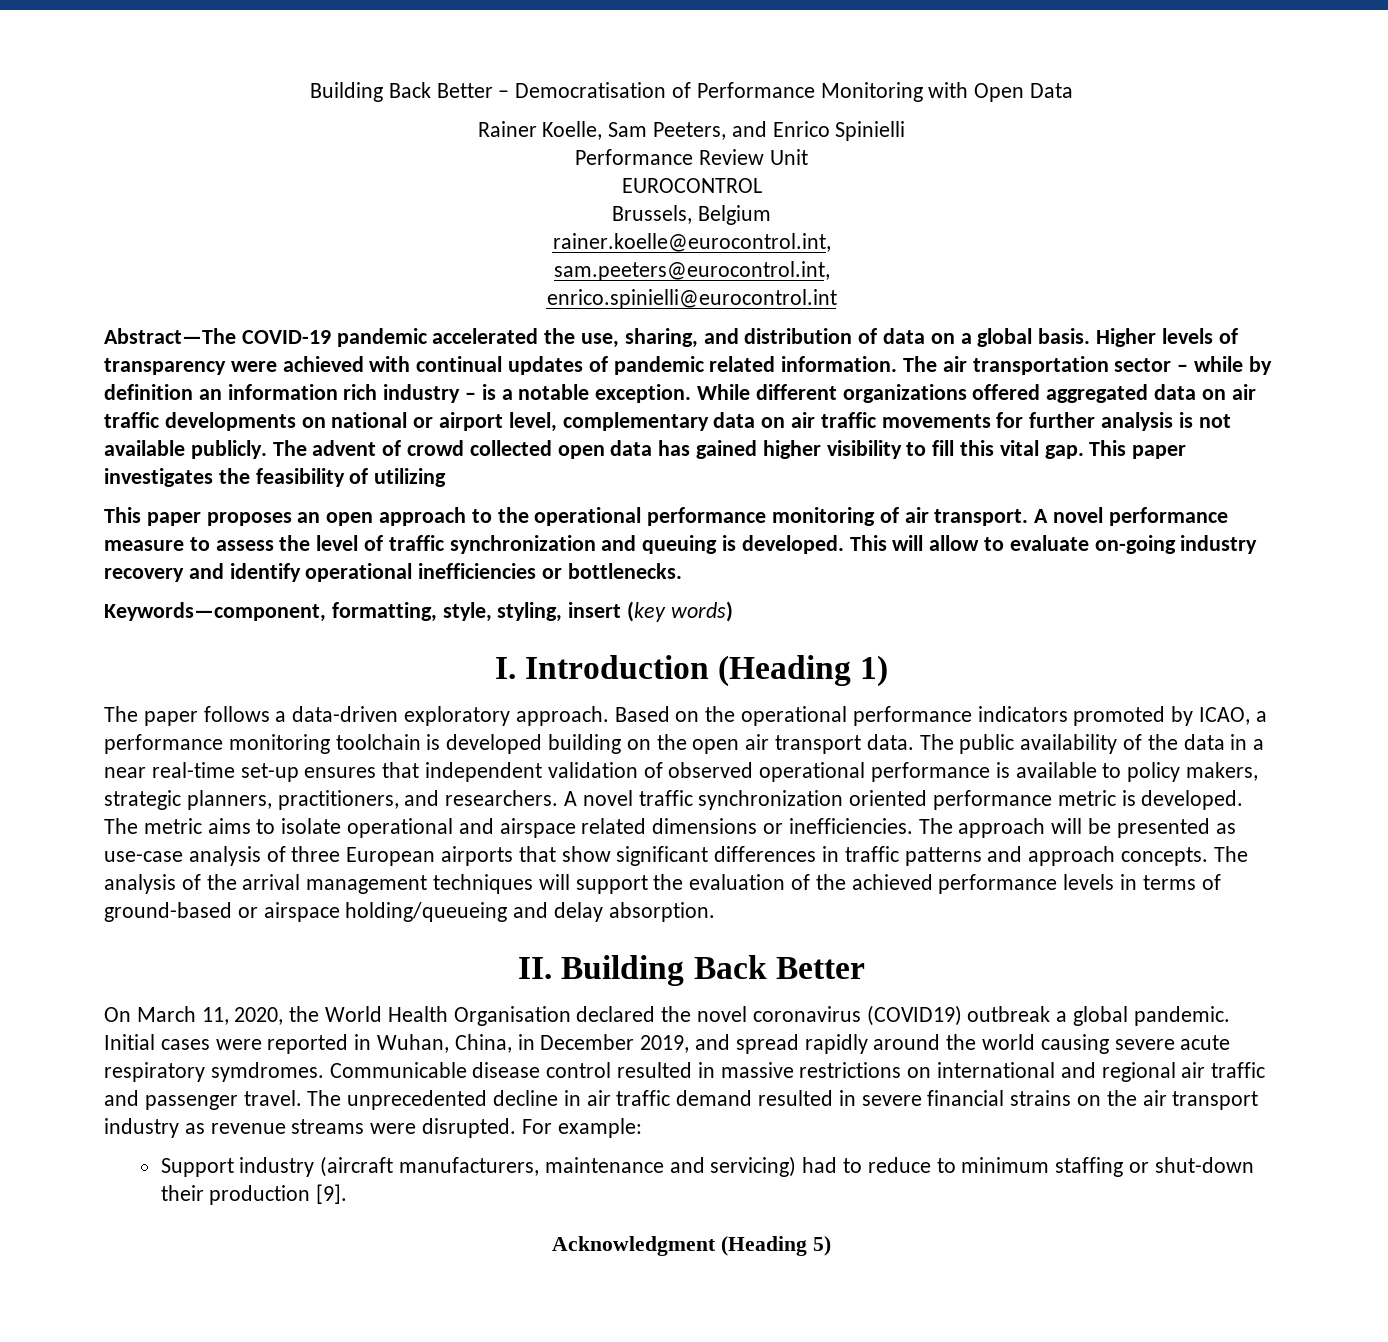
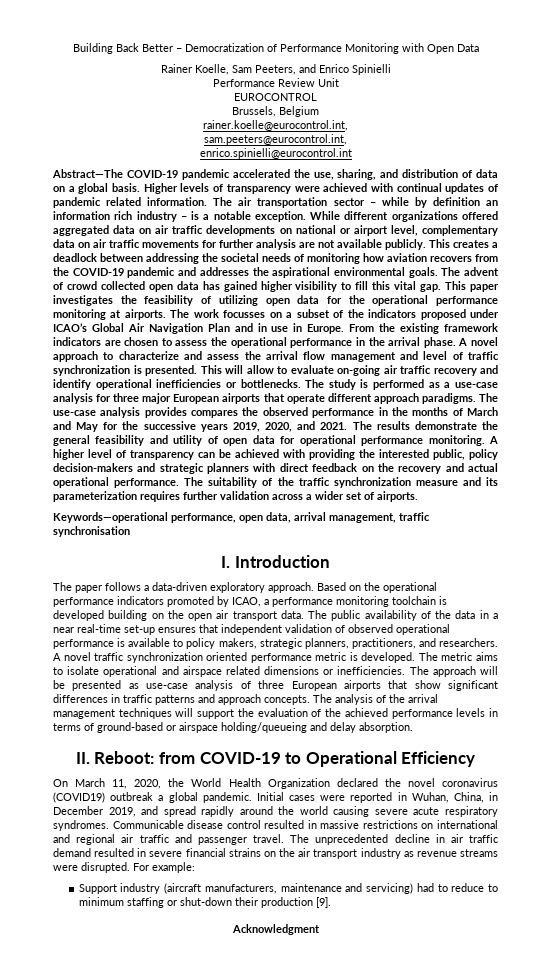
- Building Back Better – Democratisation of Performance Monitoring with Open Data
+ Building Back Better – Democratization of Performance Monitoring with Open Data
- While different organizations offered aggregated data on air traffic developments on national or airport level, complementary data on air traffic movements for further analysis is not available publicly.
+ While different organizations offered aggregated data on air traffic developments on national or airport level, complementary data on air traffic movements for further analysis are not available publicly.
+ This creates a deadlock between addressing the societal needs of monitoring how aviation recovers from the COVID-19 pandemic and addresses the aspirational environmental goals.
- This paper investigates the feasibility of utilizing
- This paper proposes an open approach to the operational performance monitoring of air transport. A novel performance measure to assess the level of traffic synchronization and queuing is developed.
+ This paper investigates the feasibility of utilizing open data for the operational performance monitoring at airports. The work focusses on a subset of the indicators proposed under ICAO’s Global Air Navigation Plan and in use in Europe. From the existing framework indicators are chosen to assess the operational performance in the arrival phase. A novel approach to characterize and assess the arrival flow management and level of traffic synchronization is presented.
- This will allow to evaluate on-going industry recovery and identify operational inefficiencies or bottlenecks.
- Keywords—component, formatting, style, styling, insert (key words)
+ This will allow to evaluate on-going air traffic recovery and identify operational inefficiencies or bottlenecks. The study is performed as a use-case analysis for three major European airports that operate different approach paradigms. The use-case analysis provides compares the observed performance in the months of March and May for the successive years 2019, 2020, and 2021. The results demonstrate the general feasibility and utility of open data for operational performance monitoring. A higher level of transparency can be achieved with providing the interested public, policy decision-makers and strategic planners with direct feedback on the recovery and actual operational performance. The suitability of the traffic synchronization measure and its parameterization requires further validation across a wider set of airports.
+ Keywords—operational performance, open data, arrival management, traffic synchronisation
- I. Introduction (Heading 1)
+ I. Introduction
- II. Building Back Better
+ II. Reboot: from COVID-19 to Operational Efficiency
- On March 11, 2020, the World Health Organisation declared the novel coronavirus (COVID19) outbreak a global pandemic.
+ On March 11, 2020, the World Health Organization declared the novel coronavirus (COVID19) outbreak a global pandemic.
- Initial cases were reported in Wuhan, China, in December 2019, and spread rapidly around the world causing severe acute respiratory symdromes.
+ Initial cases were reported in Wuhan, China, in December 2019, and spread rapidly around the world causing severe acute respiratory syndromes.
- Acknowledgment (Heading 5)
+ Acknowledgment

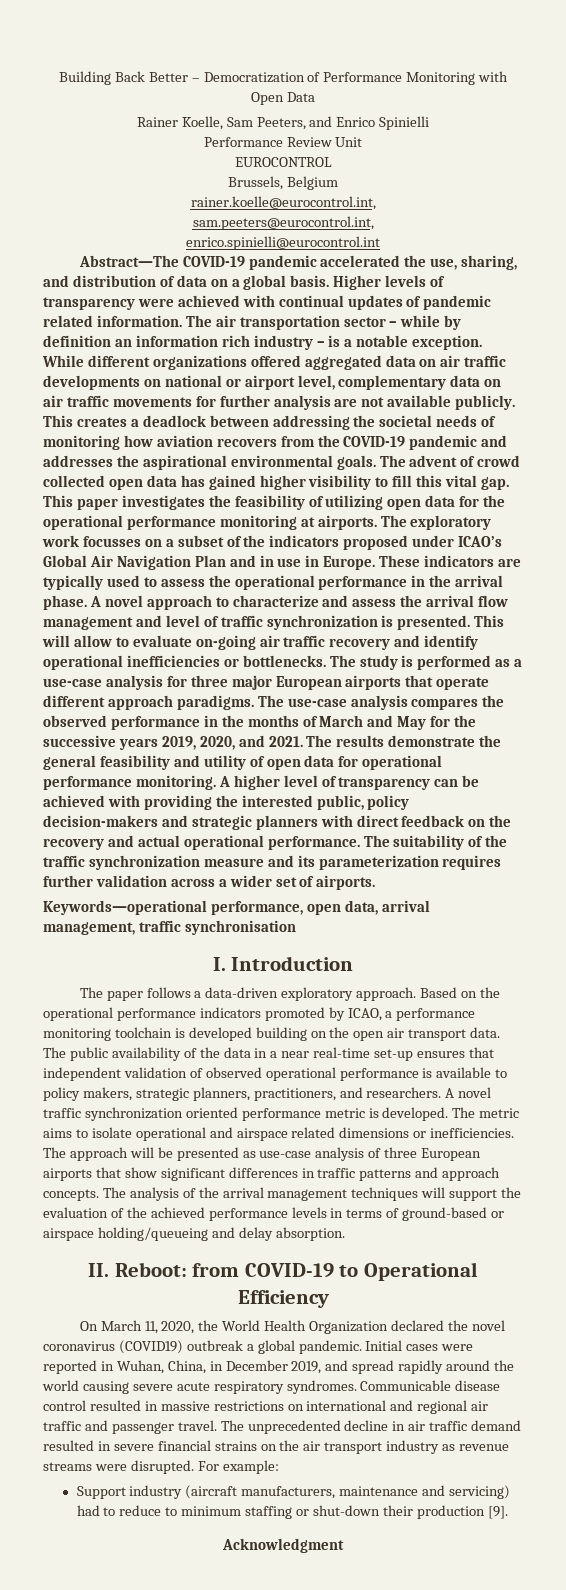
- The work focusses on a subset of the indicators proposed under ICAO’s Global Air Navigation Plan and in use in Europe.
+ The exploratory work focusses on a subset of the indicators proposed under ICAO’s Global Air Navigation Plan and in use in Europe.
- From the existing framework indicators are chosen to assess the operational performance in the arrival phase.
+ These indicators are typically used to assess the operational performance in the arrival phase.
- The use-case analysis provides compares the observed performance in the months of March and May for the successive years 2019, 2020, and 2021.
+ The use-case analysis compares the observed performance in the months of March and May for the successive years 2019, 2020, and 2021.

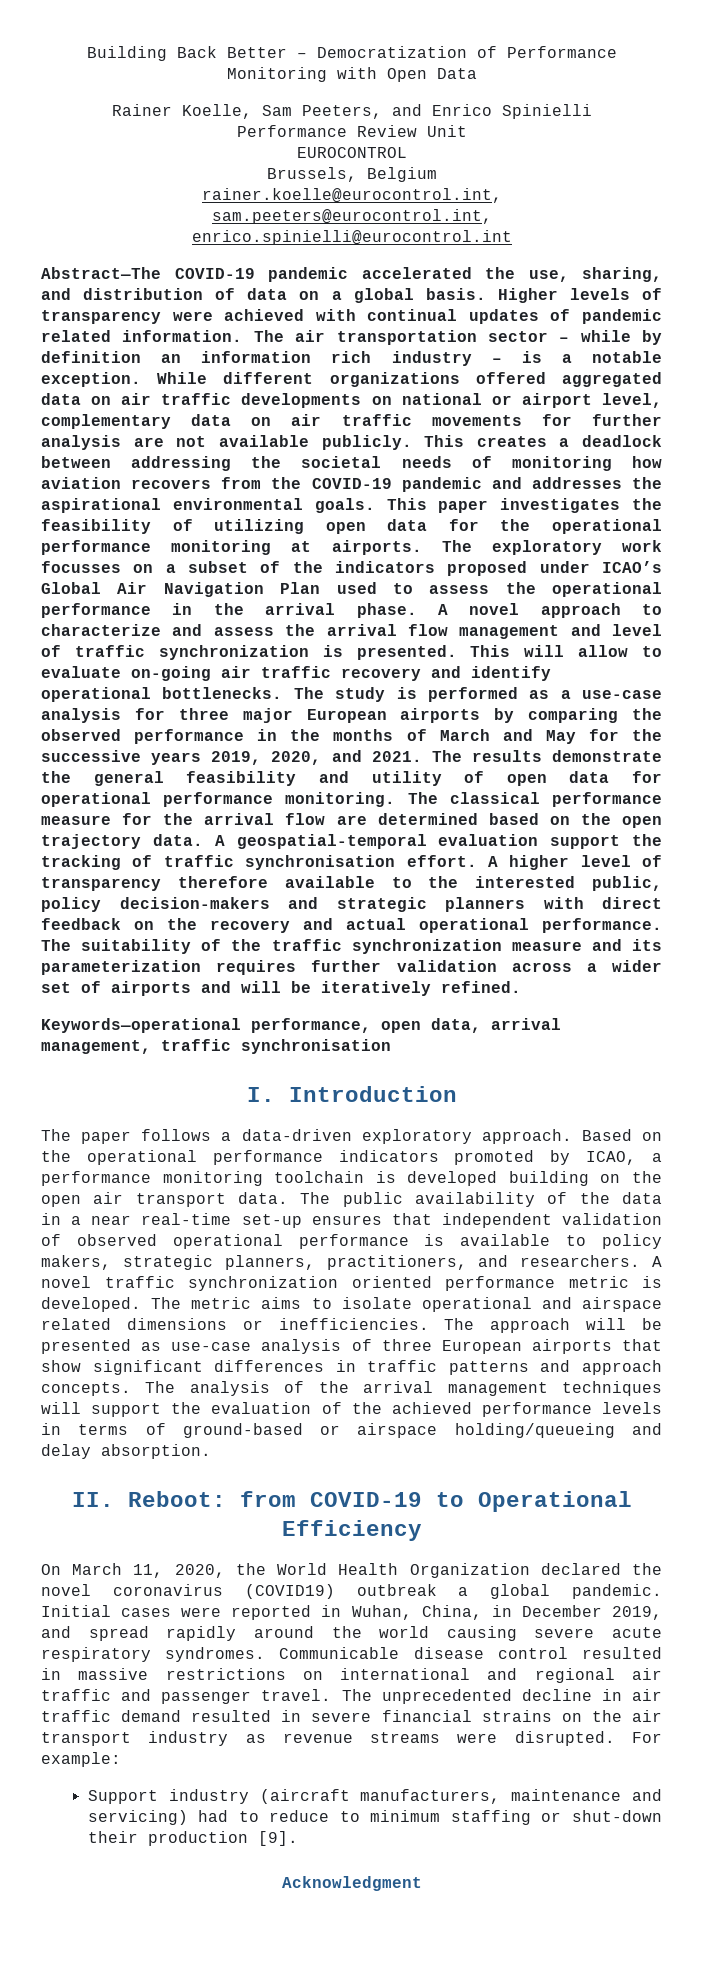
- The advent of crowd collected open data has gained higher visibility to fill this vital gap.
- The exploratory work focusses on a subset of the indicators proposed under ICAO’s Global Air Navigation Plan and in use in Europe. These indicators are typically used to assess the operational performance in the arrival phase.
+ The exploratory work focusses on a subset of the indicators proposed under ICAO’s Global Air Navigation Plan used to assess the operational performance in the arrival phase.
- This will allow to evaluate on-going air traffic recovery and identify operational inefficiencies or bottlenecks.
+ This will allow to evaluate on-going air traffic recovery and identify operational bottlenecks.
- The study is performed as a use-case analysis for three major European airports that operate different approach paradigms. The use-case analysis compares the observed performance in the months of March and May for the successive years 2019, 2020, and 2021.
+ The study is performed as a use-case analysis for three major European airports by comparing the observed performance in the months of March and May for the successive years 2019, 2020, and 2021.
+ The classical performance measure for the arrival flow are determined based on the open trajectory data. A geospatial-temporal evaluation support the tracking of traffic synchronisation effort.
- A higher level of transparency can be achieved with providing the interested public, policy decision-makers and strategic planners with direct feedback on the recovery and actual operational performance.
+ A higher level of transparency therefore available to the interested public, policy decision-makers and strategic planners with direct feedback on the recovery and actual operational performance.
- The suitability of the traffic synchronization measure and its parameterization requires further validation across a wider set of airports.
+ The suitability of the traffic synchronization measure and its parameterization requires further validation across a wider set of airports and will be iteratively refined.

